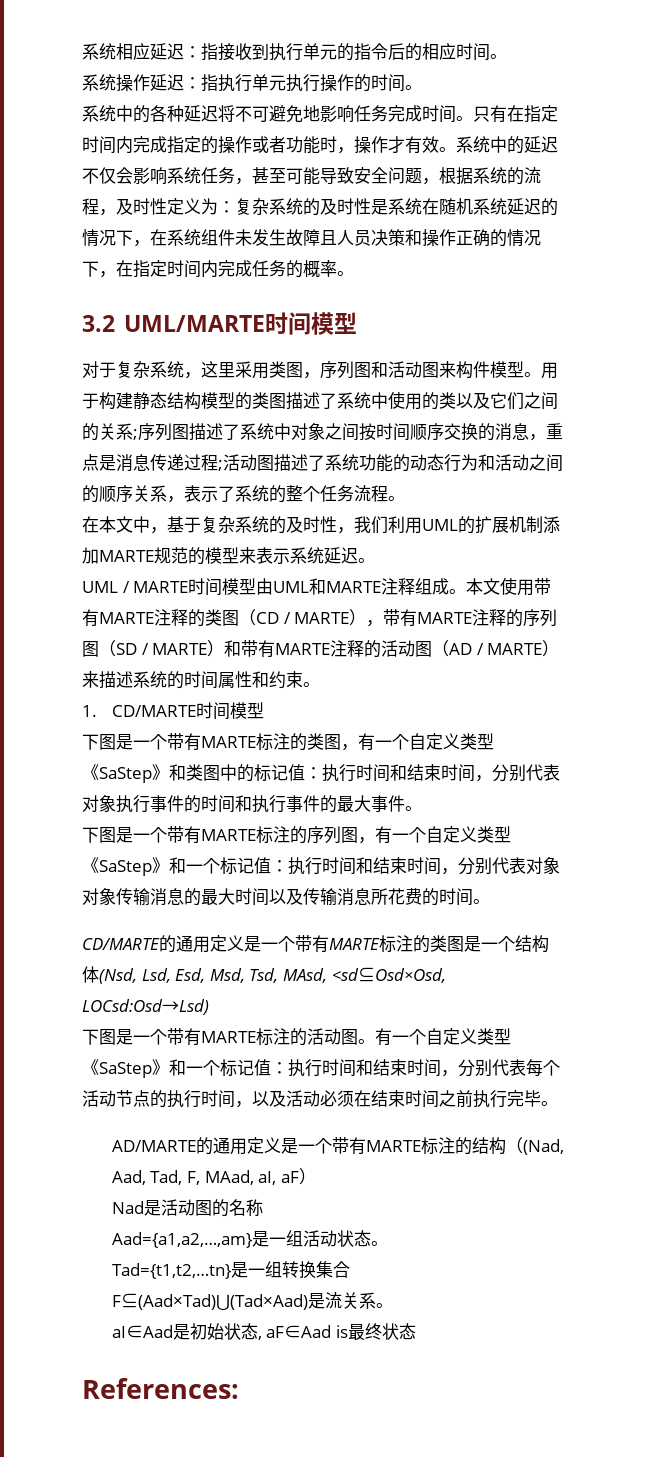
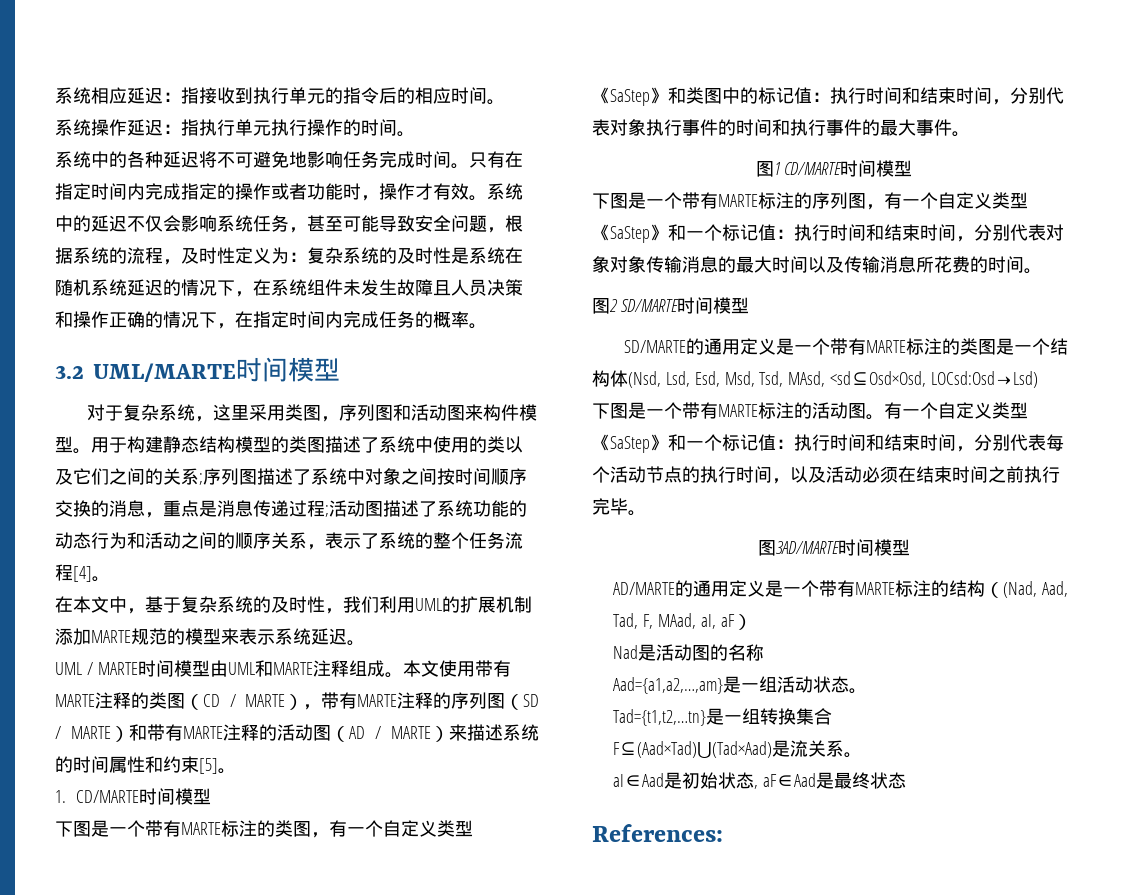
- 用于构建静态结构模型的类图描述了系统中使用的类以及它们之间的关系;序列图描述了系统中对象之间按时间顺序交换的消息，重点是消息传递过程;活动图描述了系统功能的动态行为和活动之间的顺序关系，表示了系统的整个任务流程。
+ 用于构建静态结构模型的类图描述了系统中使用的类以及它们之间的关系;序列图描述了系统中对象之间按时间顺序交换的消息，重点是消息传递过程;活动图描述了系统功能的动态行为和活动之间的顺序关系，表示了系统的整个任务流程[4]。
- 本文使用带有MARTE注释的类图（CD / MARTE），带有MARTE注释的序列图（SD / MARTE）和带有MARTE注释的活动图（AD / MARTE）来描述系统的时间属性和约束。
+ 本文使用带有MARTE注释的类图（CD / MARTE），带有MARTE注释的序列图（SD / MARTE）和带有MARTE注释的活动图（AD / MARTE）来描述系统的时间属性和约束[5]。
+ 图1 CD/MARTE时间模型
- CD/MARTE的通用定义是一个带有MARTE标注的类图是一个结构体(Nsd, Lsd, Esd, Msd, Tsd, MAsd, <sd⊆Osd×Osd, LOCsd:Osd→Lsd)
+ 图2 SD/MARTE时间模型
+ SD/MARTE的通用定义是一个带有MARTE标注的类图是一个结构体(Nsd, Lsd, Esd, Msd, Tsd, MAsd, <sd⊆Osd×Osd, LOCsd:Osd→Lsd)
+ 图3AD/MARTE时间模型
- aI∈Aad是初始状态, aF∈Aad is最终状态
+ aI∈Aad是初始状态, aF∈Aad是最终状态

